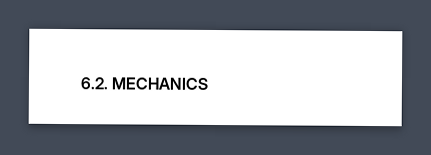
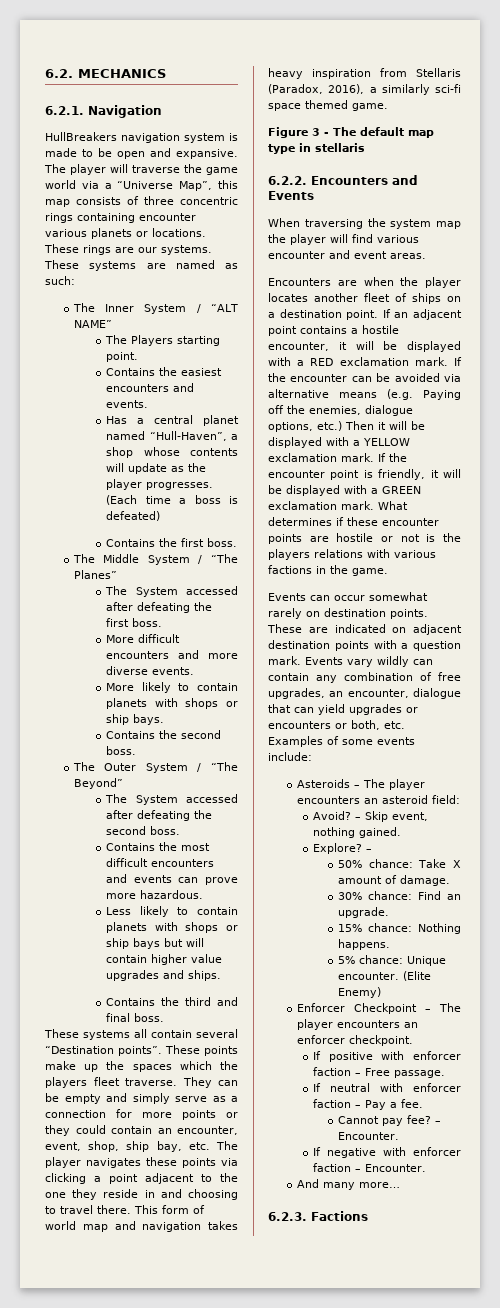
+ 6.2.1. Navigation
+ HullBreakers navigation system is made to be open and expansive. The player will traverse the game world via a “Universe Map”, this map consists of three concentric rings containing encounter various planets or locations. These rings are our systems. These systems are named as such:
+ The Inner System / “ALT NAME”
+ The Players starting point.
+ Contains the easiest encounters and events.
+ Has a central planet named “Hull-Haven”, a shop whose contents will update as the player progresses. (Each time a boss is defeated)
+ Contains the first boss.
+ The Middle System / “The Planes”
+ The System accessed after defeating the first boss.
+ More difficult encounters and more diverse events.
+ More likely to contain planets with shops or ship bays.
+ Contains the second boss.
+ The Outer System / “The Beyond”
+ The System accessed after defeating the second boss.
+ Contains the most difficult encounters and events can prove more hazardous.
+ Less likely to contain planets with shops or ship bays but will contain higher value upgrades and ships.
+ Contains the third and final boss.
+ These systems all contain several “Destination points”. These points make up the spaces which the players fleet traverse. They can be empty and simply serve as a connection for more points or they could contain an encounter, event, shop, ship bay, etc. The player navigates these points via clicking a point adjacent to the one they reside in and choosing to travel there. This form of world map and navigation takes heavy inspiration from Stellaris (Paradox, 2016), a similarly sci-fi space themed game.
+ Figure 3 - The default map type in stellaris
+ 6.2.2. Encounters and Events
+ When traversing the system map the player will find various encounter and event areas.
+ Encounters are when the player locates another fleet of ships on a destination point. If an adjacent point contains a hostile encounter, it will be displayed with a RED exclamation mark. If the encounter can be avoided via alternative means (e.g. Paying off the enemies, dialogue options, etc.) Then it will be displayed with a YELLOW exclamation mark. If the encounter point is friendly, it will be displayed with a GREEN exclamation mark. What determines if these encounter points are hostile or not is the players relations with various factions in the game.
+ Events can occur somewhat rarely on destination points. These are indicated on adjacent destination points with a question mark. Events vary wildly can contain any combination of free upgrades, an encounter, dialogue that can yield upgrades or encounters or both, etc. Examples of some events include:
+ Asteroids – The player encounters an asteroid field:
+ Avoid? – Skip event, nothing gained.
+ Explore? –
+ 50% chance: Take X amount of damage.
+ 30% chance: Find an upgrade.
+ 15% chance: Nothing happens.
+ 5% chance: Unique encounter. (Elite Enemy)
+ Enforcer Checkpoint – The player encounters an enforcer checkpoint.
+ If positive with enforcer faction – Free passage.
+ If neutral with enforcer faction – Pay a fee.
+ Cannot pay fee? – Encounter.
+ If negative with enforcer faction – Encounter.
+ And many more…
+ 6.2.3. Factions

